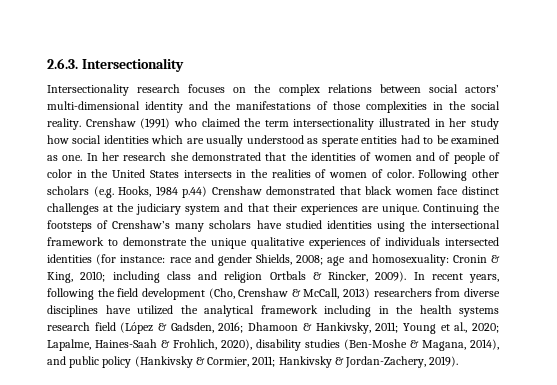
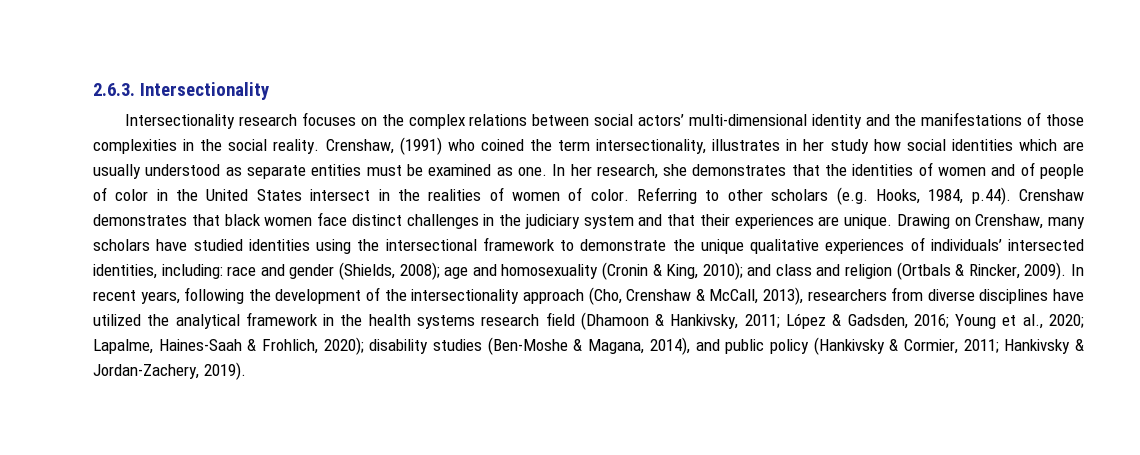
- Crenshaw (1991) who claimed the term intersectionality illustrated in her study how social identities which are usually understood as sperate entities had to be examined as one.
+ Crenshaw, (1991) who coined the term intersectionality, illustrates in her study how social identities which are usually understood as separate entities must be examined as one.
- In her research she demonstrated that the identities of women and of people of color in the United States intersects in the realities of women of color.
+ In her research, she demonstrates that the identities of women and of people of color in the United States intersect in the realities of women of color.
- Following other scholars (e.g. Hooks, 1984 p.44) Crenshaw demonstrated that black women face distinct challenges at the judiciary system and that their experiences are unique.
+ Referring to other scholars (e.g. Hooks, 1984, p.44). Crenshaw demonstrates that black women face distinct challenges in the judiciary system and that their experiences are unique.
- Continuing the footsteps of Crenshaw’s many scholars have studied identities using the intersectional framework to demonstrate the unique qualitative experiences of individuals intersected identities (for instance: race and gender Shields, 2008; age and homosexuality: Cronin & King, 2010; including class and religion Ortbals & Rincker, 2009).
+ Drawing on Crenshaw, many scholars have studied identities using the intersectional framework to demonstrate the unique qualitative experiences of individuals’ intersected identities, including: race and gender (Shields, 2008); age and homosexuality (Cronin & King, 2010); and class and religion (Ortbals & Rincker, 2009).
- In recent years, following the field development (Cho, Crenshaw & McCall, 2013) researchers from diverse disciplines have utilized the analytical framework including in the health systems research field (López & Gadsden, 2016; Dhamoon & Hankivsky, 2011; Young et al., 2020; Lapalme, Haines-Saah & Frohlich, 2020), disability studies (Ben-Moshe & Magana, 2014), and public policy (Hankivsky & Cormier, 2011; Hankivsky & Jordan-Zachery, 2019).
+ In recent years, following the development of the intersectionality approach (Cho, Crenshaw & McCall, 2013), researchers from diverse disciplines have utilized the analytical framework in the health systems research field (Dhamoon & Hankivsky, 2011; López & Gadsden, 2016; Young et al., 2020; Lapalme, Haines-Saah & Frohlich, 2020); disability studies (Ben-Moshe & Magana, 2014), and public policy (Hankivsky & Cormier, 2011; Hankivsky & Jordan-Zachery, 2019).

